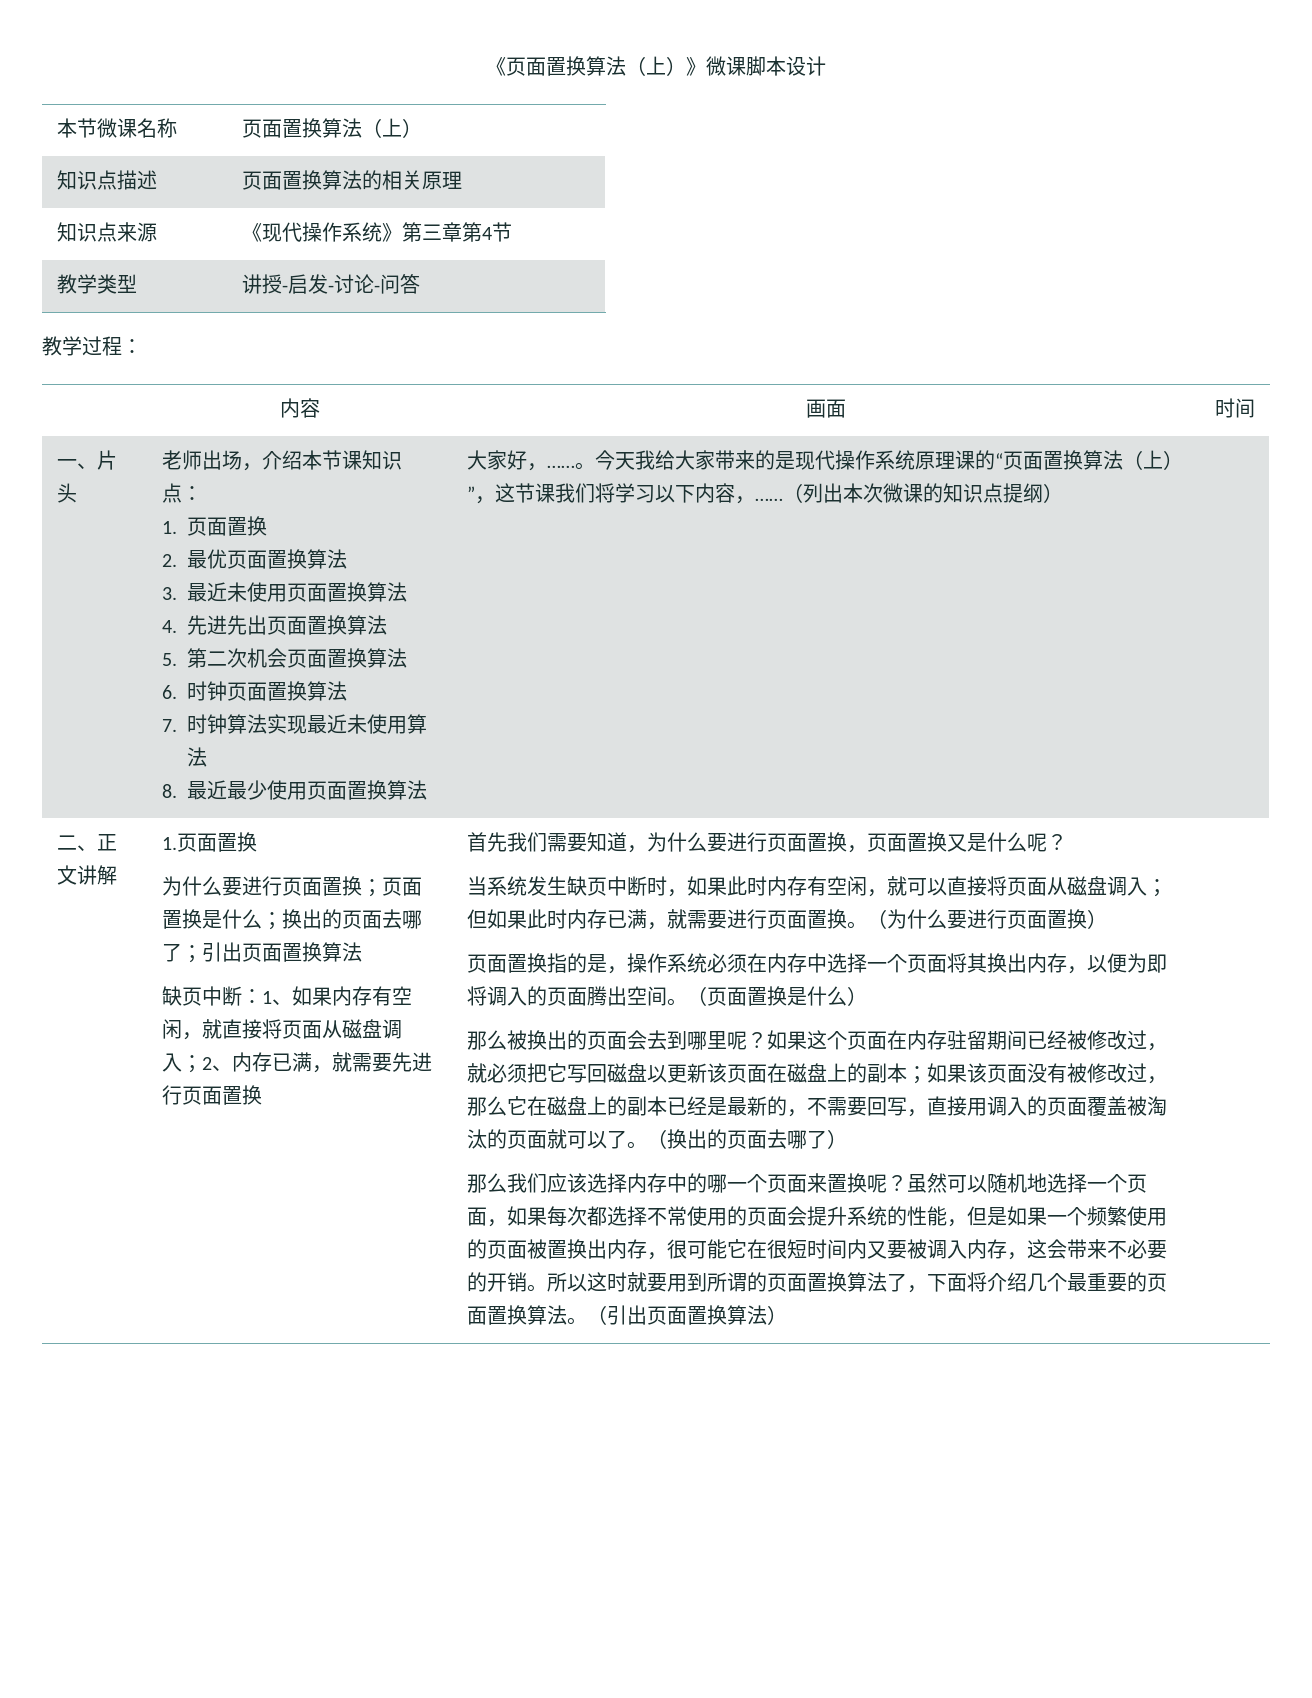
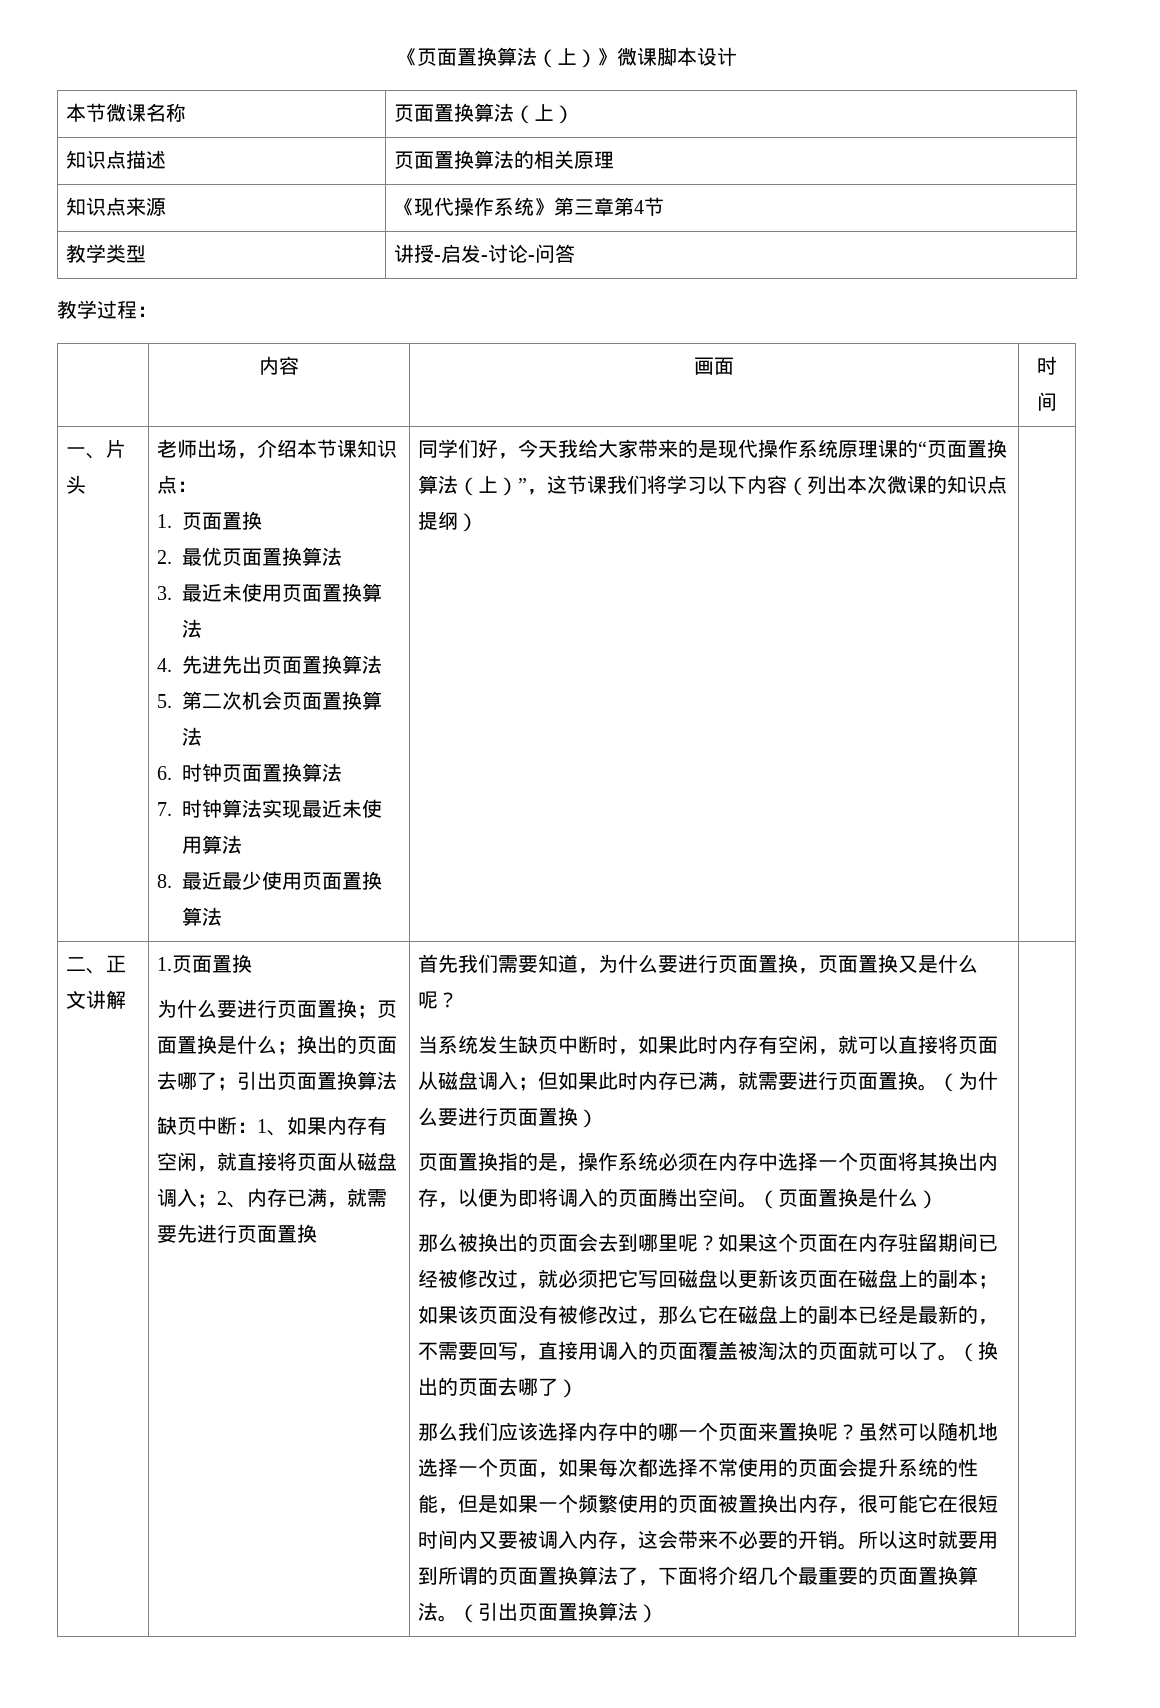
- 大家好，……。今天我给大家带来的是现代操作系统原理课的“页面置换算法（上）”，这节课我们将学习以下内容，……（列出本次微课的知识点提纲）
+ 同学们好，今天我给大家带来的是现代操作系统原理课的“页面置换算法（上）”，这节课我们将学习以下内容（列出本次微课的知识点提纲）

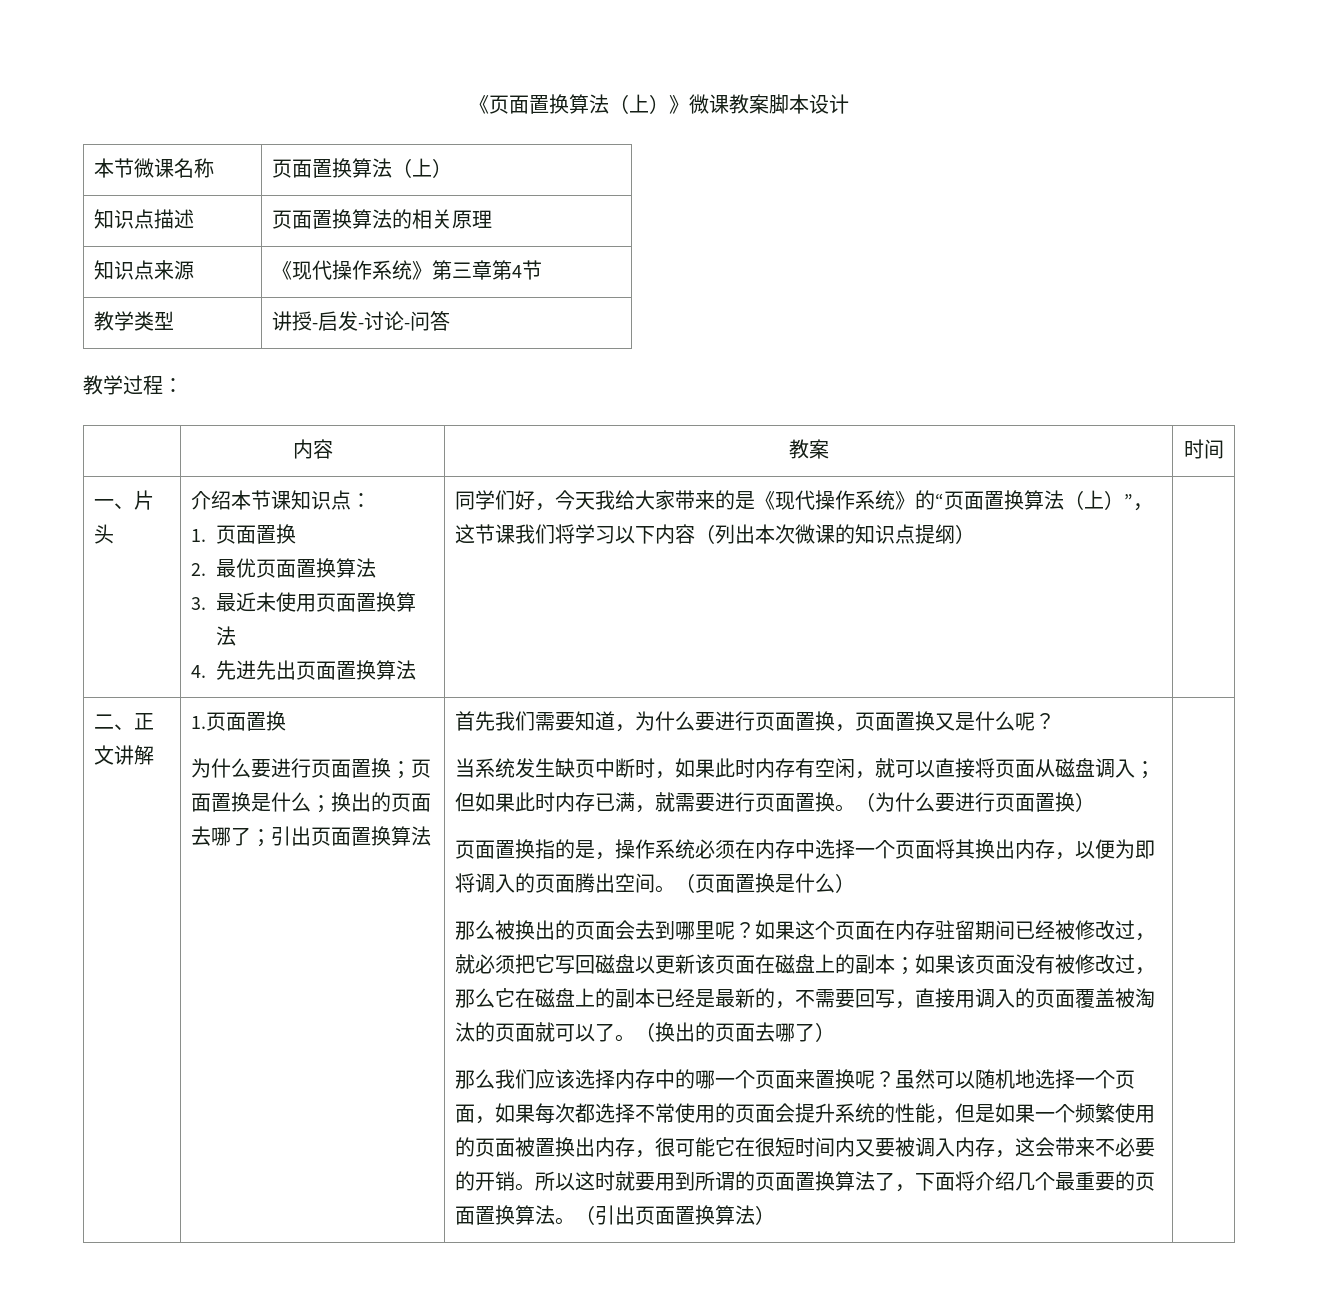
- 《页面置换算法（上）》微课脚本设计
+ 《页面置换算法（上）》微课教案脚本设计
- | 内容 | 画面 | 时间
+ | 内容 | 教案 | 时间
- 老师出场，介绍本节课知识点：
+ 介绍本节课知识点：
- 5.第二次机会页面置换算法
- 6.时钟页面置换算法
- 7.时钟算法实现最近未使用算法
- 8.最近最少使用页面置换算法
- 同学们好，今天我给大家带来的是现代操作系统原理课的“页面置换算法（上）”，这节课我们将学习以下内容（列出本次微课的知识点提纲）
+ 同学们好，今天我给大家带来的是《现代操作系统》的“页面置换算法（上）”，这节课我们将学习以下内容（列出本次微课的知识点提纲）
- 缺页中断：1、如果内存有空闲，就直接将页面从磁盘调入；2、内存已满，就需要先进行页面置换

